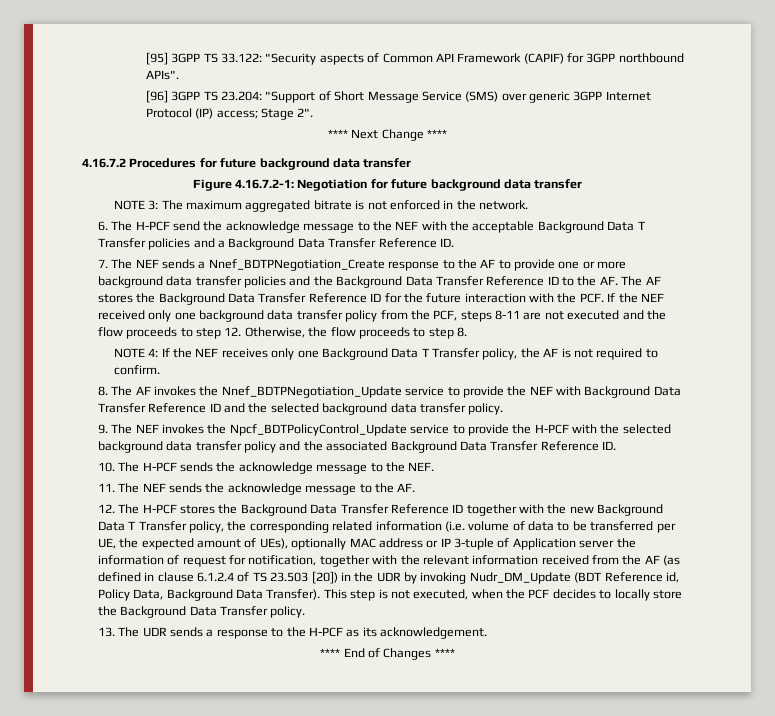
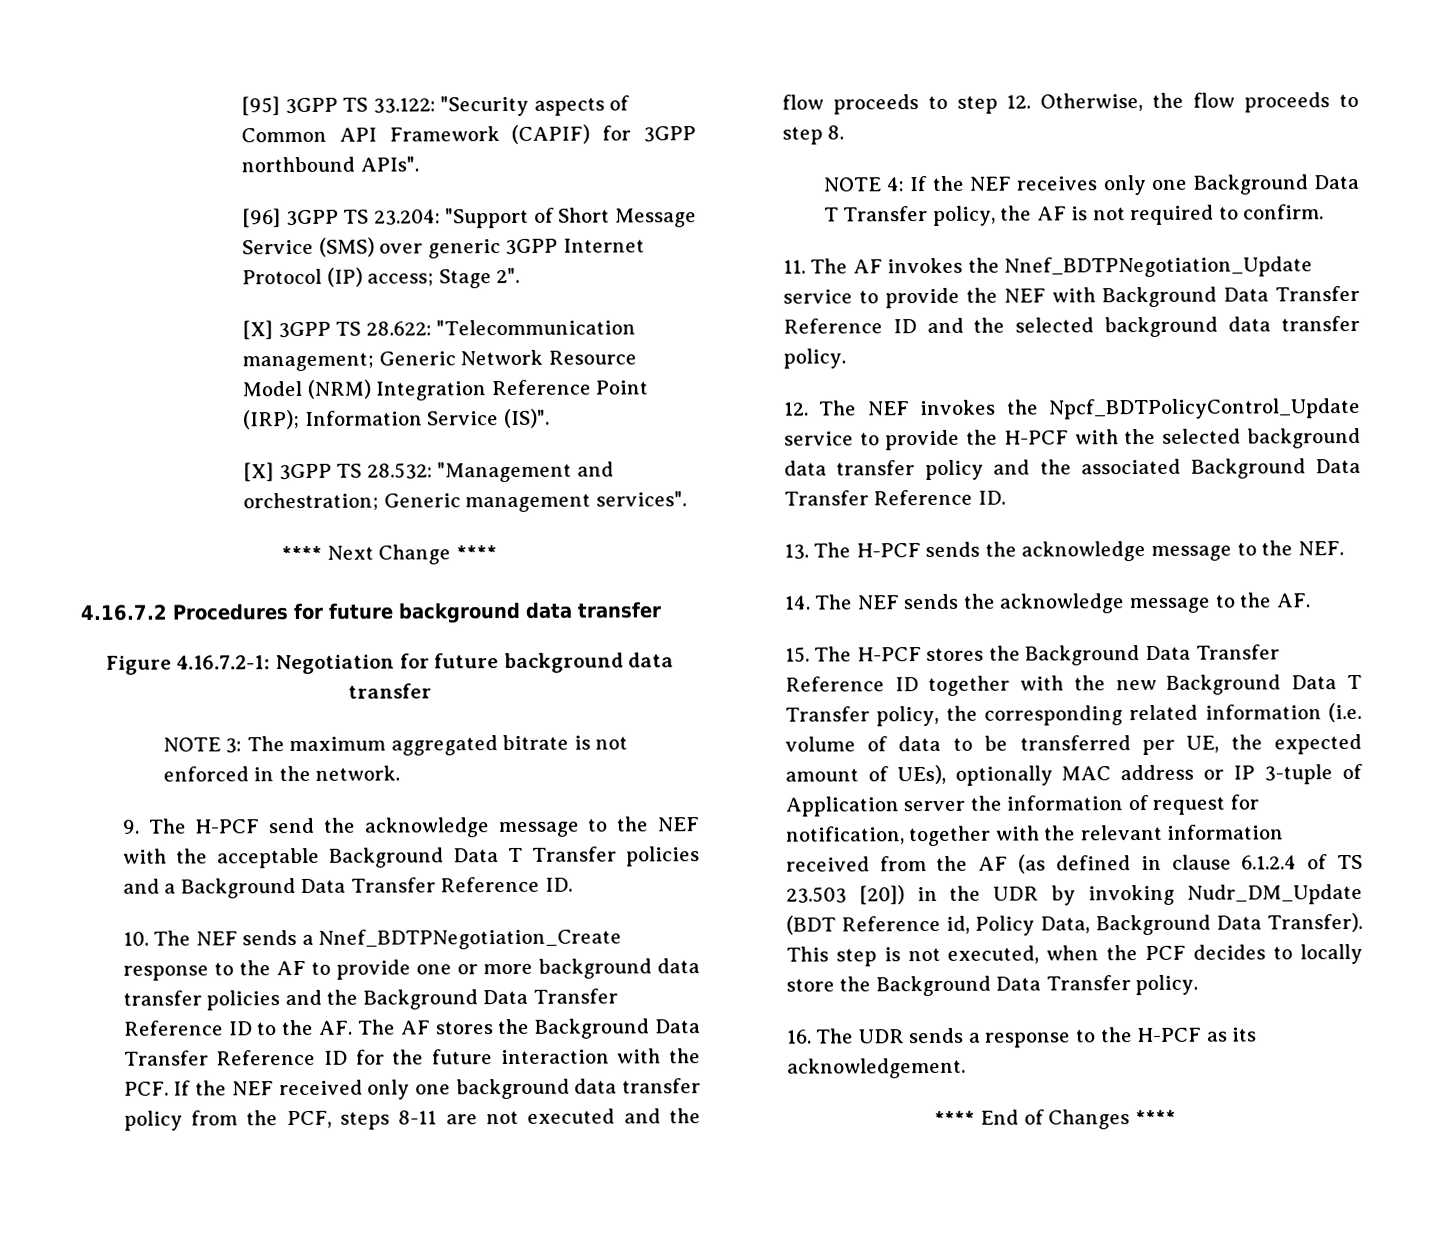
+ [X] 3GPP TS 28.622: "Telecommunication management; Generic Network Resource Model (NRM) Integration Reference Point (IRP); Information Service (IS)".
+ [X] 3GPP TS 28.532: "Management and orchestration; Generic management services".
- 6. The H-PCF send the acknowledge message to the NEF with the acceptable Background Data T Transfer policies and a Background Data Transfer Reference ID.
+ 9. The H-PCF send the acknowledge message to the NEF with the acceptable Background Data T Transfer policies and a Background Data Transfer Reference ID.
- 7. The NEF sends a Nnef_BDTPNegotiation_Create response to the AF to provide one or more background data transfer policies and the Background Data Transfer Reference ID to the AF. The AF stores the Background Data Transfer Reference ID for the future interaction with the PCF. If the NEF received only one background data transfer policy from the PCF, steps 8-11 are not executed and the flow proceeds to step 12. Otherwise, the flow proceeds to step 8.
+ 10. The NEF sends a Nnef_BDTPNegotiation_Create response to the AF to provide one or more background data transfer policies and the Background Data Transfer Reference ID to the AF. The AF stores the Background Data Transfer Reference ID for the future interaction with the PCF. If the NEF received only one background data transfer policy from the PCF, steps 8-11 are not executed and the flow proceeds to step 12. Otherwise, the flow proceeds to step 8.
- 8. The AF invokes the Nnef_BDTPNegotiation_Update service to provide the NEF with Background Data Transfer Reference ID and the selected background data transfer policy.
+ 11. The AF invokes the Nnef_BDTPNegotiation_Update service to provide the NEF with Background Data Transfer Reference ID and the selected background data transfer policy.
- 9. The NEF invokes the Npcf_BDTPolicyControl_Update service to provide the H-PCF with the selected background data transfer policy and the associated Background Data Transfer Reference ID.
+ 12. The NEF invokes the Npcf_BDTPolicyControl_Update service to provide the H-PCF with the selected background data transfer policy and the associated Background Data Transfer Reference ID.
- 10. The H-PCF sends the acknowledge message to the NEF.
+ 13. The H-PCF sends the acknowledge message to the NEF.
- 11. The NEF sends the acknowledge message to the AF.
+ 14. The NEF sends the acknowledge message to the AF.
- 12. The H-PCF stores the Background Data Transfer Reference ID together with the new Background Data T Transfer policy, the corresponding related information (i.e. volume of data to be transferred per UE, the expected amount of UEs), optionally MAC address or IP 3-tuple of Application server the information of request for notification, together with the relevant information received from the AF (as defined in clause 6.1.2.4 of TS 23.503 [20]) in the UDR by invoking Nudr_DM_Update (BDT Reference id, Policy Data, Background Data Transfer).
+ 15. The H-PCF stores the Background Data Transfer Reference ID together with the new Background Data T Transfer policy, the corresponding related information (i.e. volume of data to be transferred per UE, the expected amount of UEs), optionally MAC address or IP 3-tuple of Application server the information of request for notification, together with the relevant information received from the AF (as defined in clause 6.1.2.4 of TS 23.503 [20]) in the UDR by invoking Nudr_DM_Update (BDT Reference id, Policy Data, Background Data Transfer).
- 13. The UDR sends a response to the H-PCF as its acknowledgement.
+ 16. The UDR sends a response to the H-PCF as its acknowledgement.

